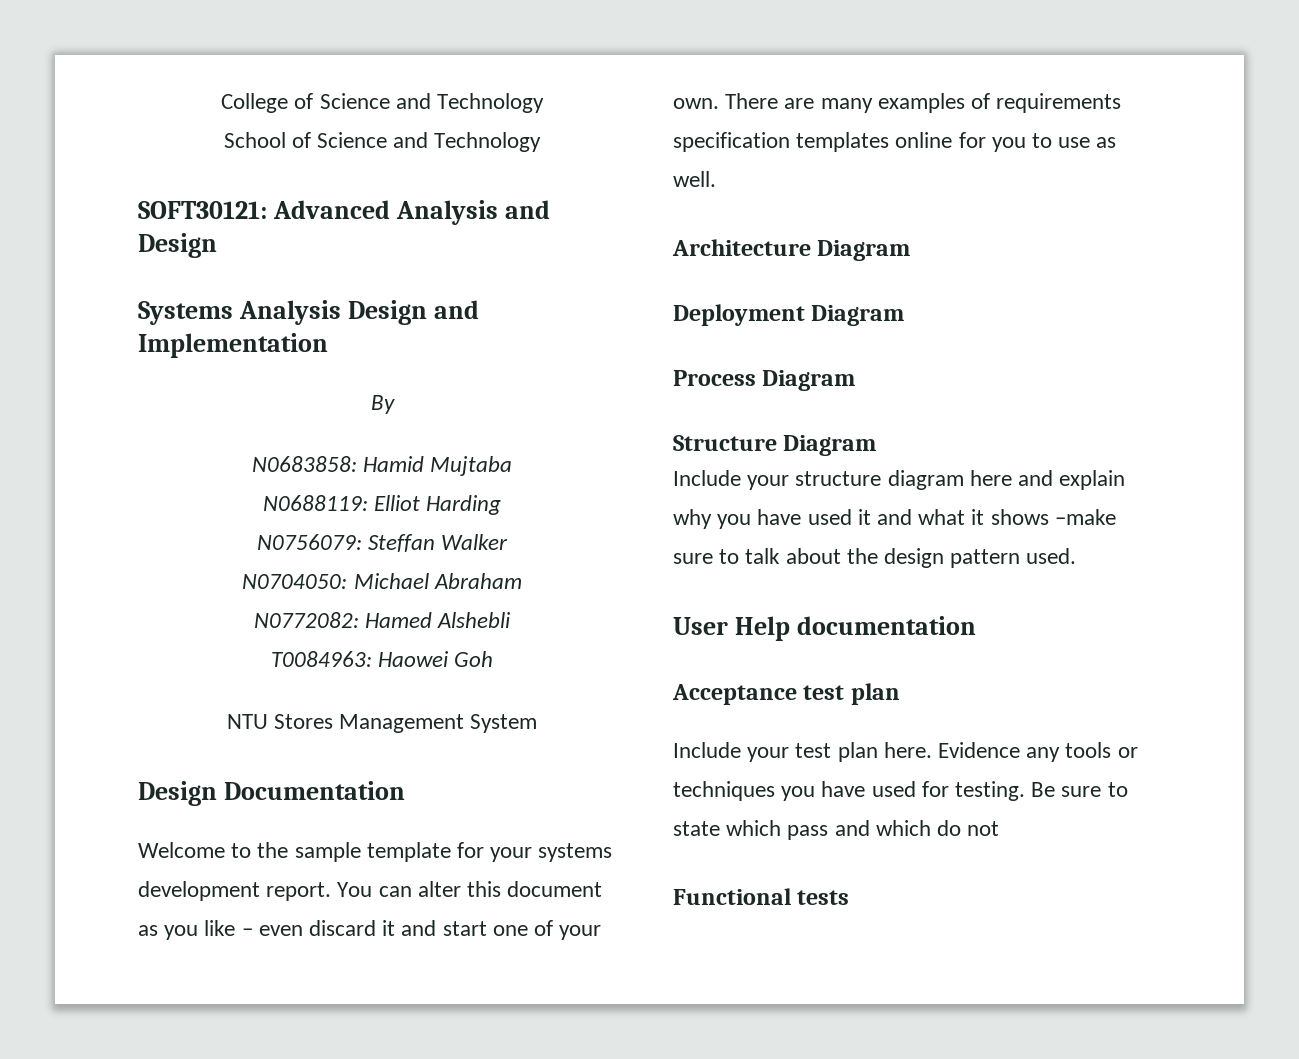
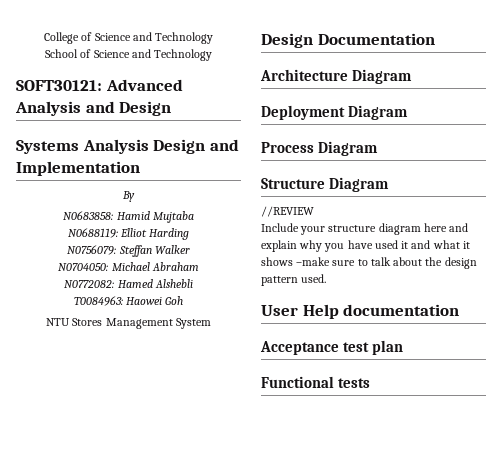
- Welcome to the sample template for your systems development report. You can alter this document as you like – even discard it and start one of your own. There are many examples of requirements specification templates online for you to use as well.
+ //REVIEW
- Include your test plan here. Evidence any tools or techniques you have used for testing. Be sure to state which pass and which do not

